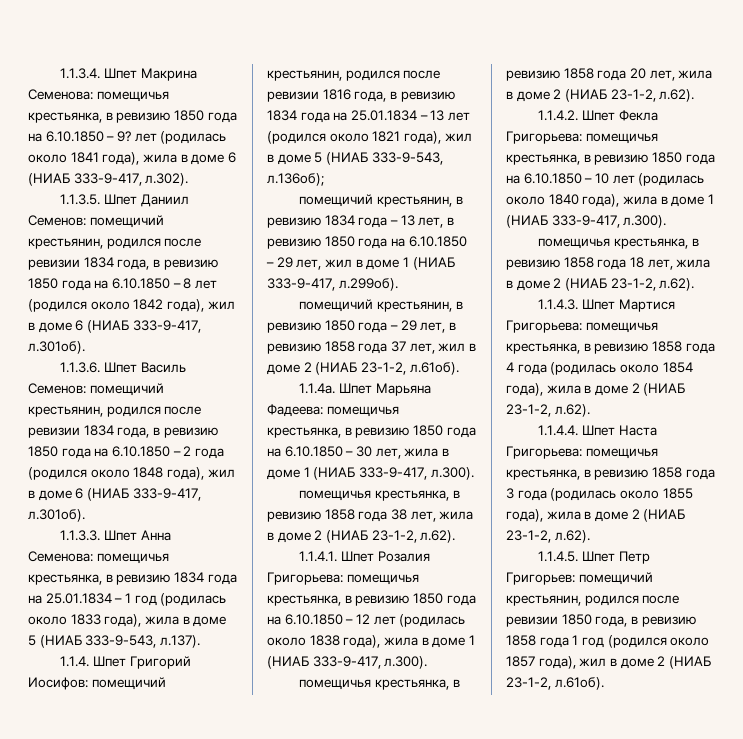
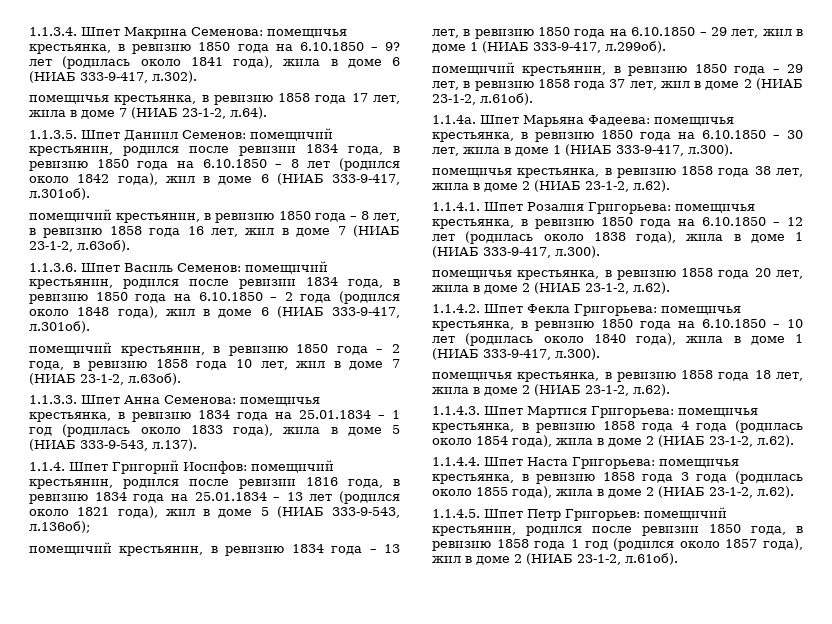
+ помещичья крестьянка, в ревизию 1858 года 17 лет, жила в доме 7 (НИАБ 23-1-2, л.64).
+ помещичий крестьянин, в ревизию 1850 года – 8 лет, в ревизию 1858 года 16 лет, жил в доме 7 (НИАБ 23-1-2, л.63об).
+ помещичий крестьянин, в ревизию 1850 года – 2 года, в ревизию 1858 года 10 лет, жил в доме 7 (НИАБ 23-1-2, л.63об).

